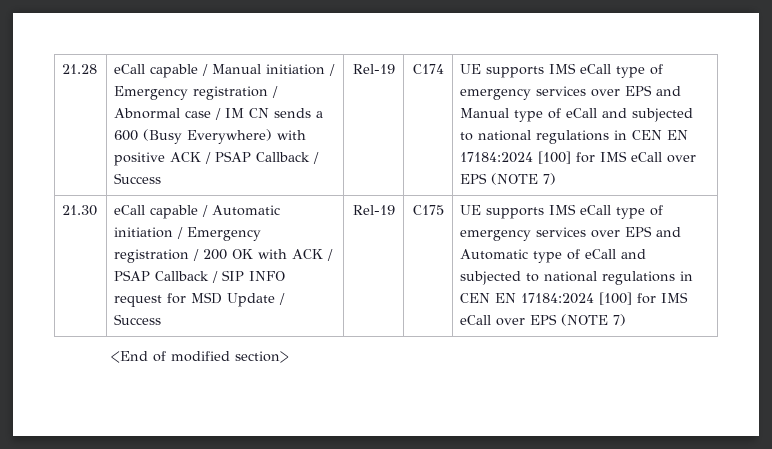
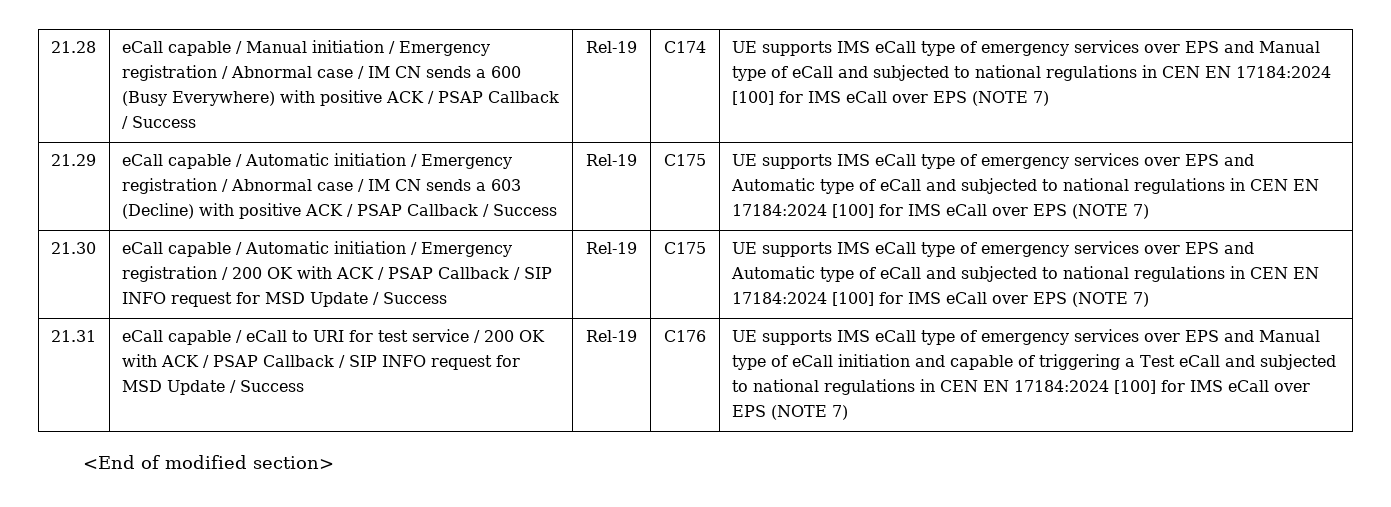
+ 21.29 | eCall capable / Automatic initiation / Emergency registration / Abnormal case / IM CN sends a 603 (Decline) with positive ACK / PSAP Callback / Success | Rel-19 | C175 | UE supports IMS eCall type of emergency services over EPS and Automatic type of eCall and subjected to national regulations in CEN EN 17184:2024 [100] for IMS eCall over EPS (NOTE 7)
+ 21.31 | eCall capable / eCall to URI for test service / 200 OK with ACK / PSAP Callback / SIP INFO request for MSD Update / Success | Rel-19 | C176 | UE supports IMS eCall type of emergency services over EPS and Manual type of eCall initiation and capable of triggering a Test eCall and subjected to national regulations in CEN EN 17184:2024 [100] for IMS eCall over EPS (NOTE 7)

